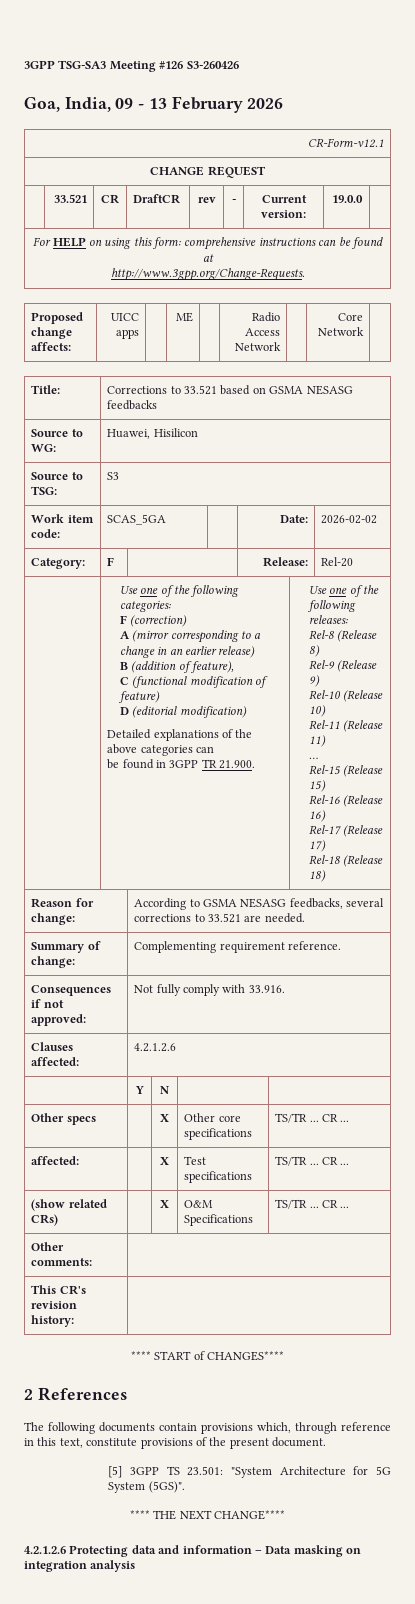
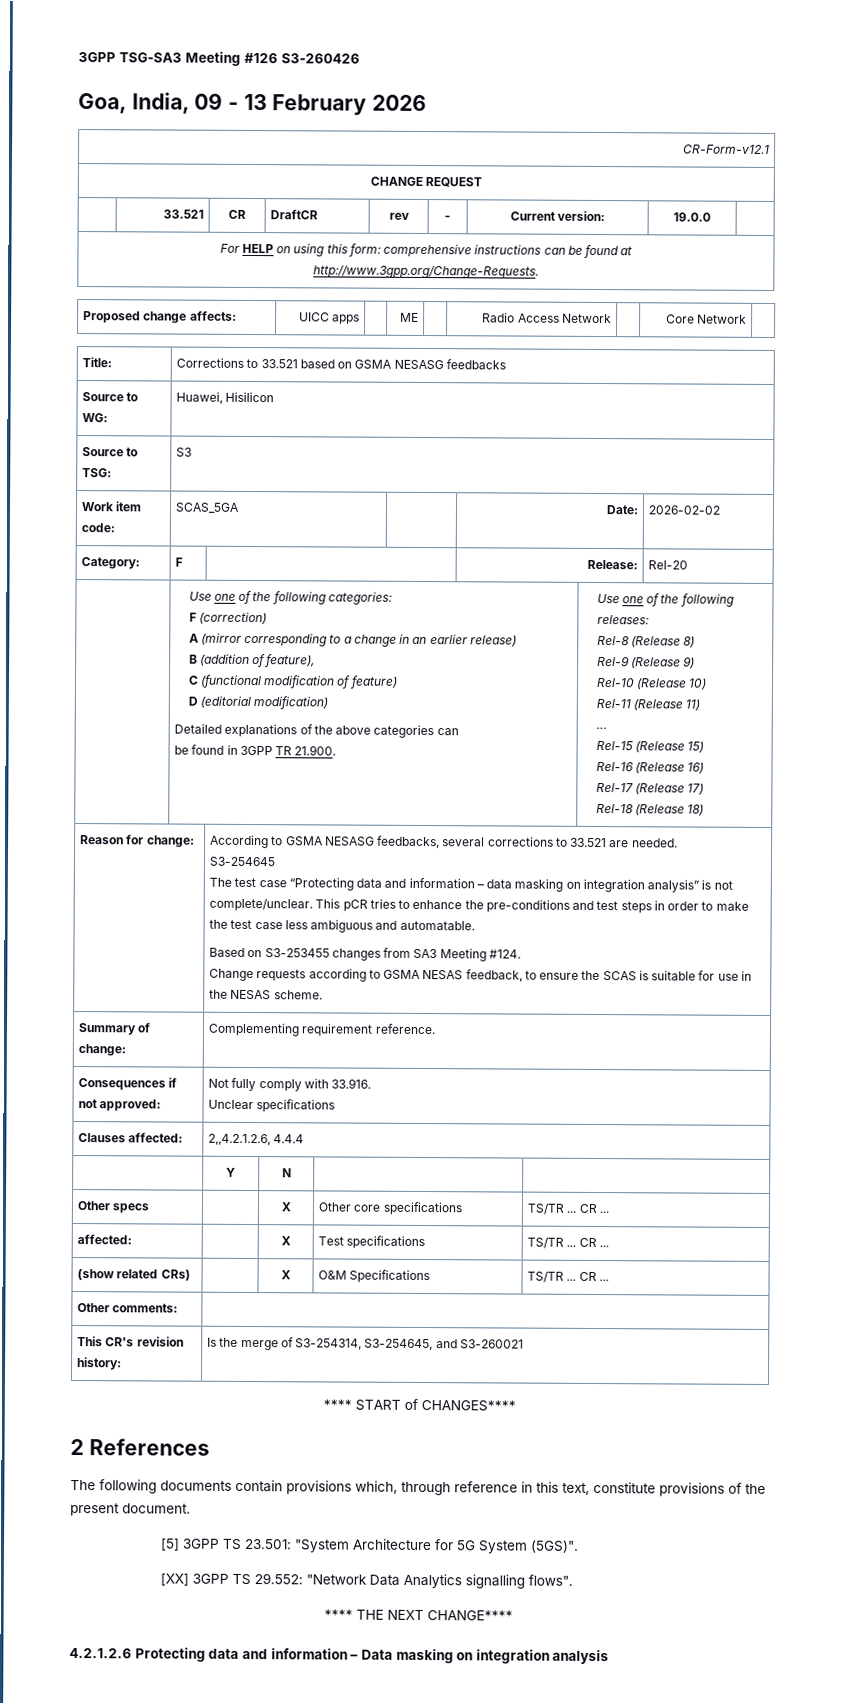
+ S3-254645
+ The test case “Protecting data and information – data masking on integration analysis” is not complete/unclear. This pCR tries to enhance the pre-conditions and test steps in order to make the test case less ambiguous and automatable.
+ Based on S3-253455 changes from SA3 Meeting #124.
+ Change requests according to GSMA NESAS feedback, to ensure the SCAS is suitable for use in the NESAS scheme.
  Consequences if not approved: | Not fully comply with 33.916.
+ Unclear specifications
- Clauses affected: | 4.2.1.2.6
+ Clauses affected: | 2,,4.2.1.2.6, 4.4.4
- This CR's revision history: |
+ This CR's revision history: | Is the merge of S3-254314, S3-254645, and S3-260021
+ [XX] 3GPP TS 29.552: "Network Data Analytics signalling flows".

